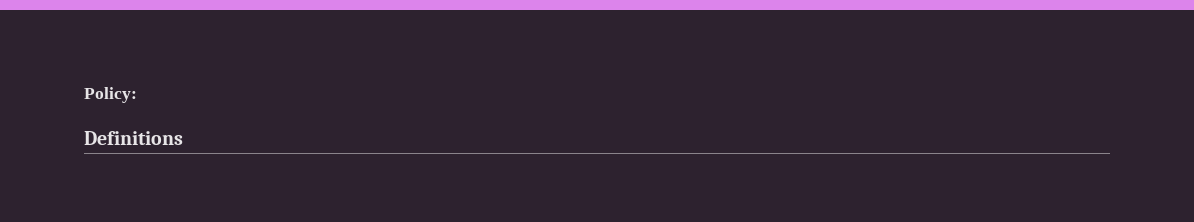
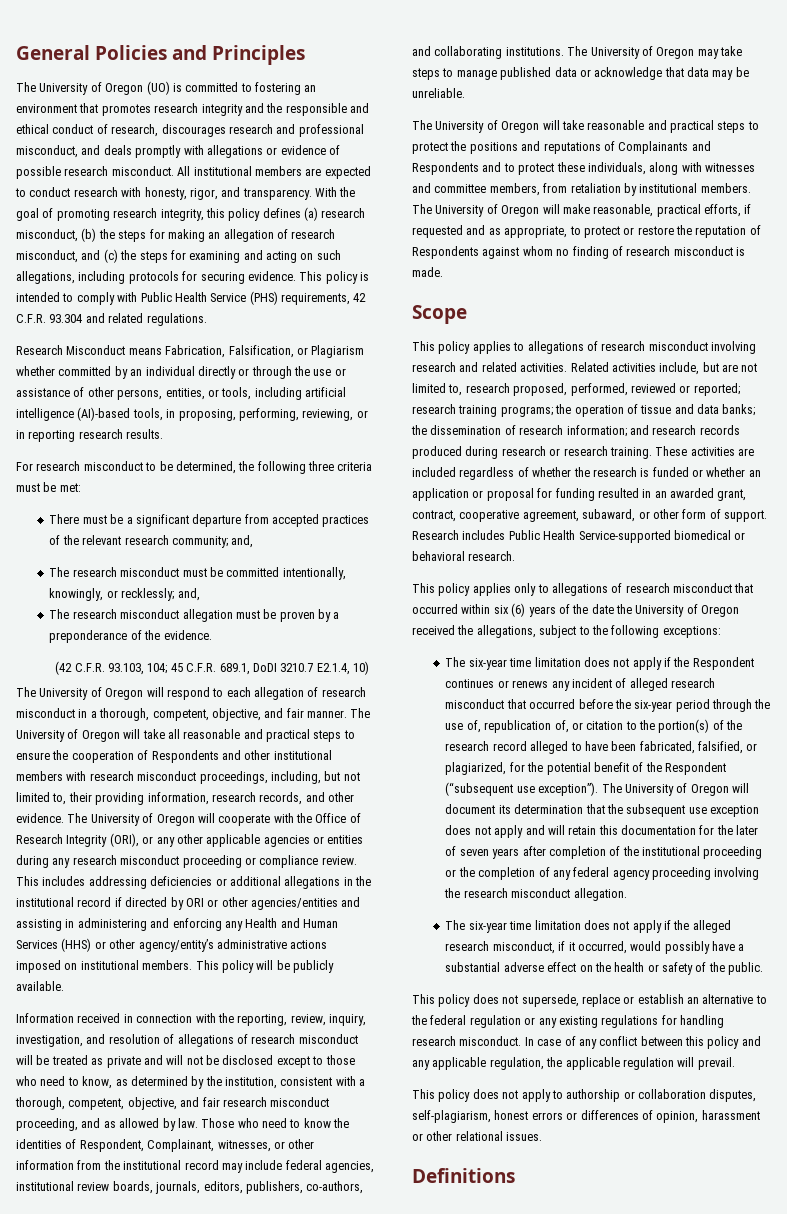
- Policy:
+ General Policies and Principles
+ The University of Oregon (UO) is committed to fostering an environment that promotes research integrity and the responsible and ethical conduct of research, discourages research and professional misconduct, and deals promptly with allegations or evidence of possible research misconduct. All institutional members are expected to conduct research with honesty, rigor, and transparency. With the goal of promoting research integrity, this policy defines (a) research misconduct, (b) the steps for making an allegation of research misconduct, and (c) the steps for examining and acting on such allegations, including protocols for securing evidence. This policy is intended to comply with Public Health Service (PHS) requirements, 42 C.F.R. 93.304 and related regulations.
+ Research Misconduct means Fabrication, Falsification, or Plagiarism whether committed by an individual directly or through the use or assistance of other persons, entities, or tools, including artificial intelligence (AI)-based tools, in proposing, performing, reviewing, or in reporting research results.
+ For research misconduct to be determined, the following three criteria must be met:
+ There must be a significant departure from accepted practices of the relevant research community; and,
+ The research misconduct must be committed intentionally, knowingly, or recklessly; and,
+ The research misconduct allegation must be proven by a preponderance of the evidence.
+ (42 C.F.R. 93.103, 104; 45 C.F.R. 689.1, DoDI 3210.7 E2.1.4, 10)
+ The University of Oregon will respond to each allegation of research misconduct in a thorough, competent, objective, and fair manner. The University of Oregon will take all reasonable and practical steps to ensure the cooperation of Respondents and other institutional members with research misconduct proceedings, including, but not limited to, their providing information, research records, and other evidence. The University of Oregon will cooperate with the Office of Research Integrity (ORI), or any other applicable agencies or entities during any research misconduct proceeding or compliance review. This includes addressing deficiencies or additional allegations in the institutional record if directed by ORI or other agencies/entities and assisting in administering and enforcing any Health and Human Services (HHS) or other agency/entity’s administrative actions imposed on institutional members. This policy will be publicly available.
+ Information received in connection with the reporting, review, inquiry, investigation, and resolution of allegations of research misconduct will be treated as private and will not be disclosed except to those who need to know, as determined by the institution, consistent with a thorough, competent, objective, and fair research misconduct proceeding, and as allowed by law. Those who need to know the identities of Respondent, Complainant, witnesses, or other information from the institutional record may include federal agencies, institutional review boards, journals, editors, publishers, co-authors, and collaborating institutions. The University of Oregon may take steps to manage published data or acknowledge that data may be unreliable.
+ The University of Oregon will take reasonable and practical steps to protect the positions and reputations of Complainants and Respondents and to protect these individuals, along with witnesses and committee members, from retaliation by institutional members. The University of Oregon will make reasonable, practical efforts, if requested and as appropriate, to protect or restore the reputation of Respondents against whom no finding of research misconduct is made.
+ Scope
+ This policy applies to allegations of research misconduct involving research and related activities. Related activities include, but are not limited to, research proposed, performed, reviewed or reported; research training programs; the operation of tissue and data banks; the dissemination of research information; and research records produced during research or research training. These activities are included regardless of whether the research is funded or whether an application or proposal for funding resulted in an awarded grant, contract, cooperative agreement, subaward, or other form of support. Research includes Public Health Service-supported biomedical or behavioral research.
+ This policy applies only to allegations of research misconduct that occurred within six (6) years of the date the University of Oregon received the allegations, subject to the following exceptions:
+ The six-year time limitation does not apply if the Respondent continues or renews any incident of alleged research misconduct that occurred before the six-year period through the use of, republication of, or citation to the portion(s) of the research record alleged to have been fabricated, falsified, or plagiarized, for the potential benefit of the Respondent (“subsequent use exception”). The University of Oregon will document its determination that the subsequent use exception does not apply and will retain this documentation for the later of seven years after completion of the institutional proceeding or the completion of any federal agency proceeding involving the research misconduct allegation.
+ The six-year time limitation does not apply if the alleged research misconduct, if it occurred, would possibly have a substantial adverse effect on the health or safety of the public.
+ This policy does not supersede, replace or establish an alternative to the federal regulation or any existing regulations for handling research misconduct. In case of any conflict between this policy and any applicable regulation, the applicable regulation will prevail.
+ This policy does not apply to authorship or collaboration disputes, self-plagiarism, honest errors or differences of opinion, harassment or other relational issues.

